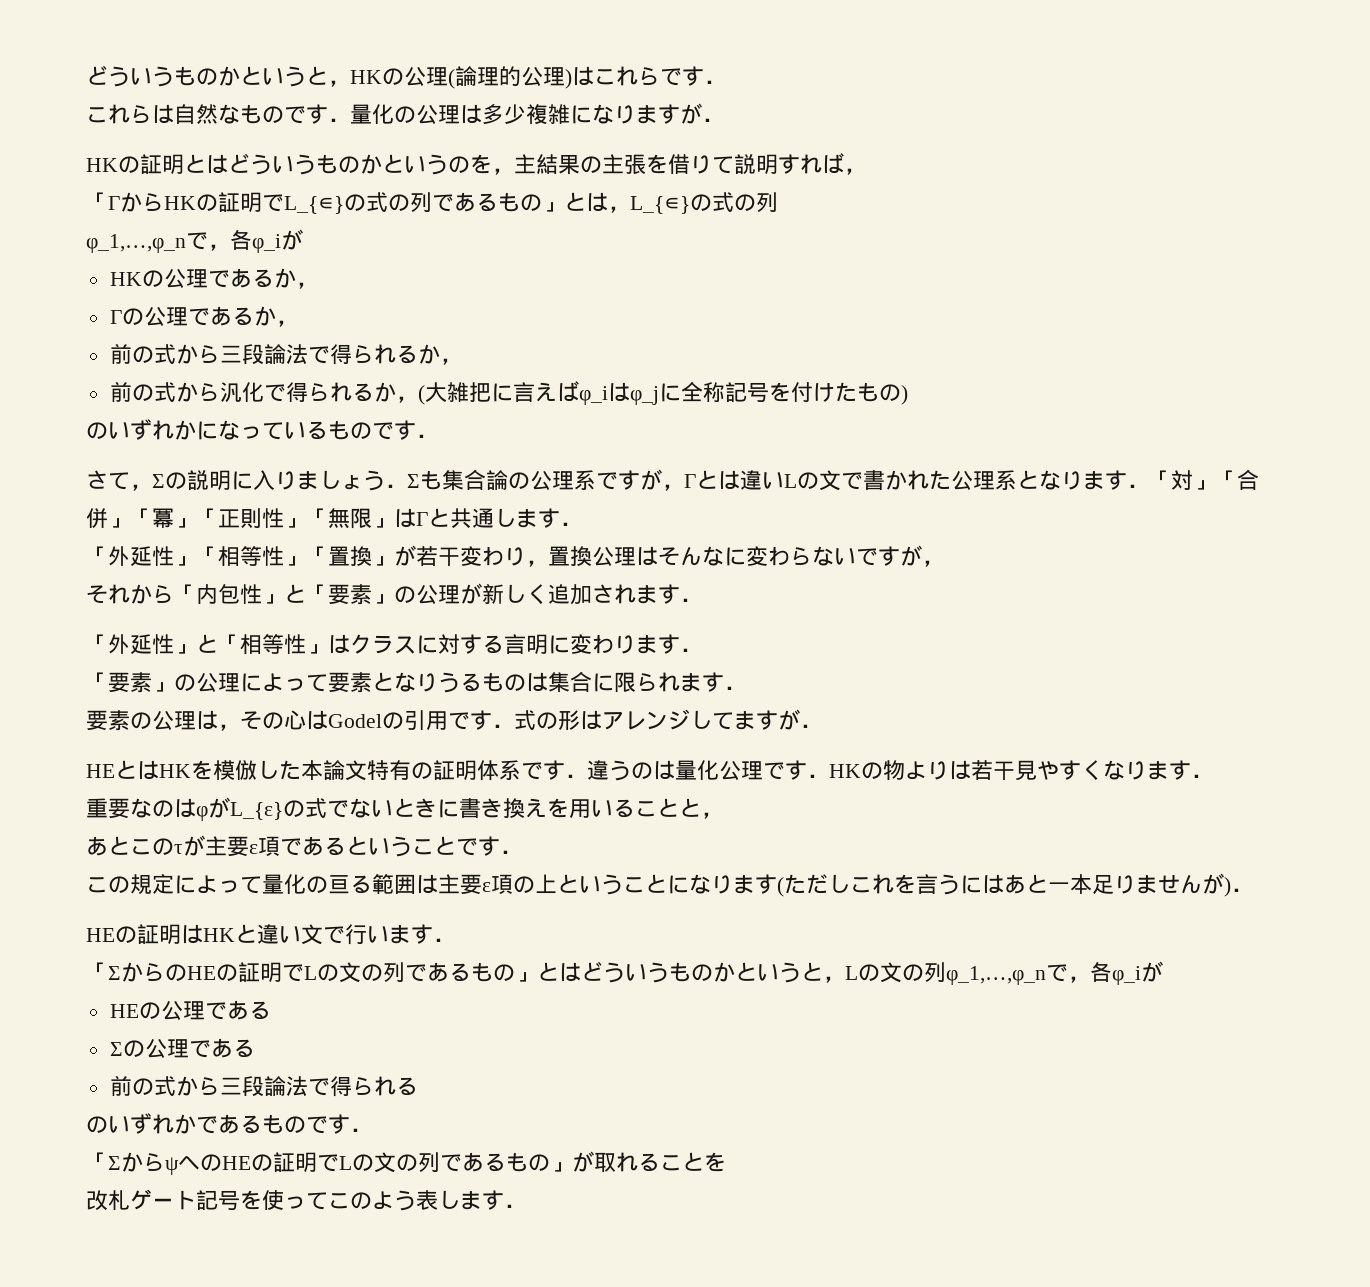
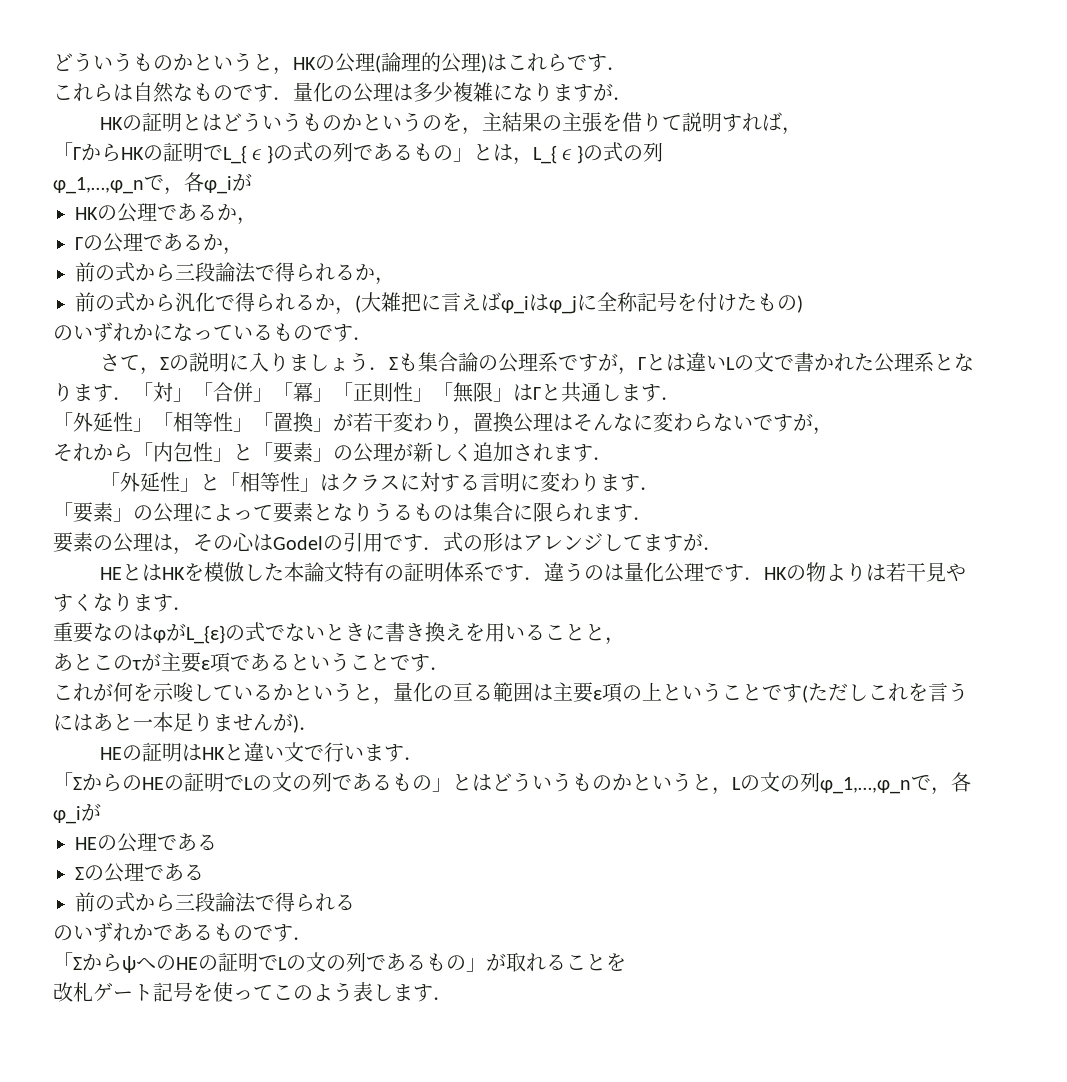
- この規定によって量化の亘る範囲は主要ε項の上ということになります(ただしこれを言うにはあと一本足りませんが)．
+ これが何を示唆しているかというと，量化の亘る範囲は主要ε項の上ということです(ただしこれを言うにはあと一本足りませんが)．

